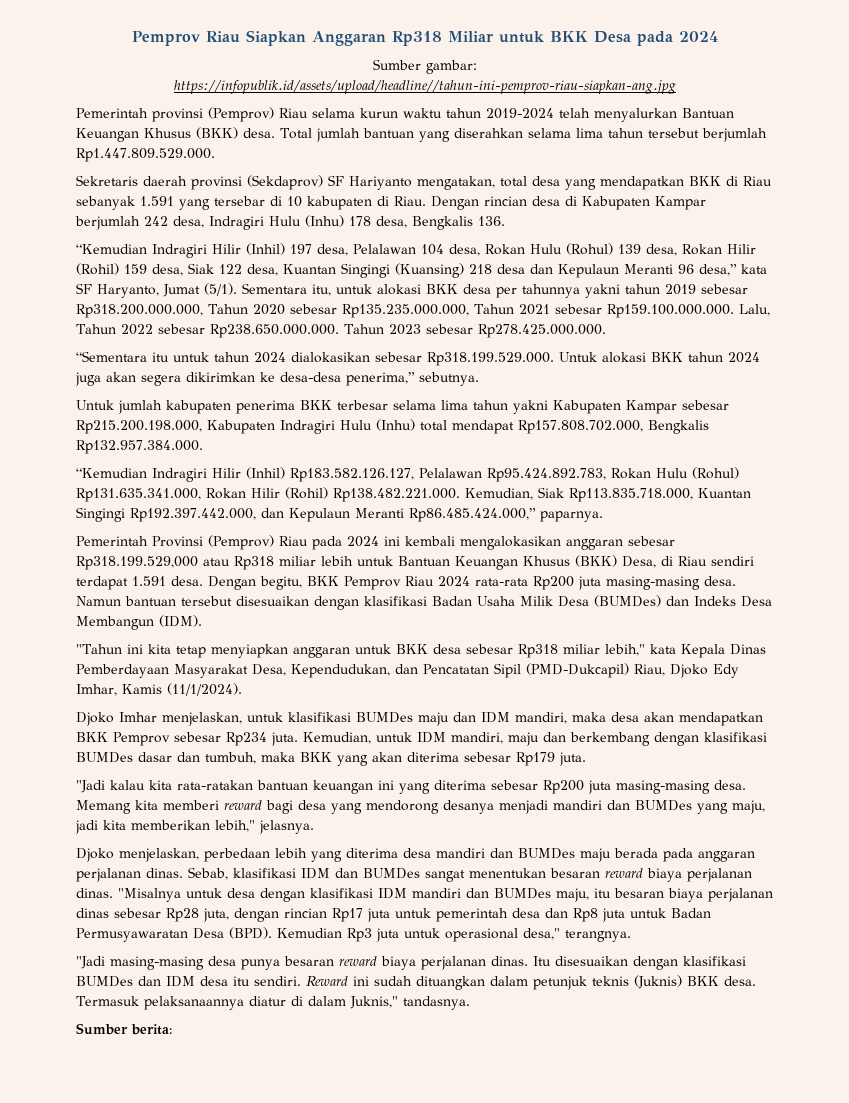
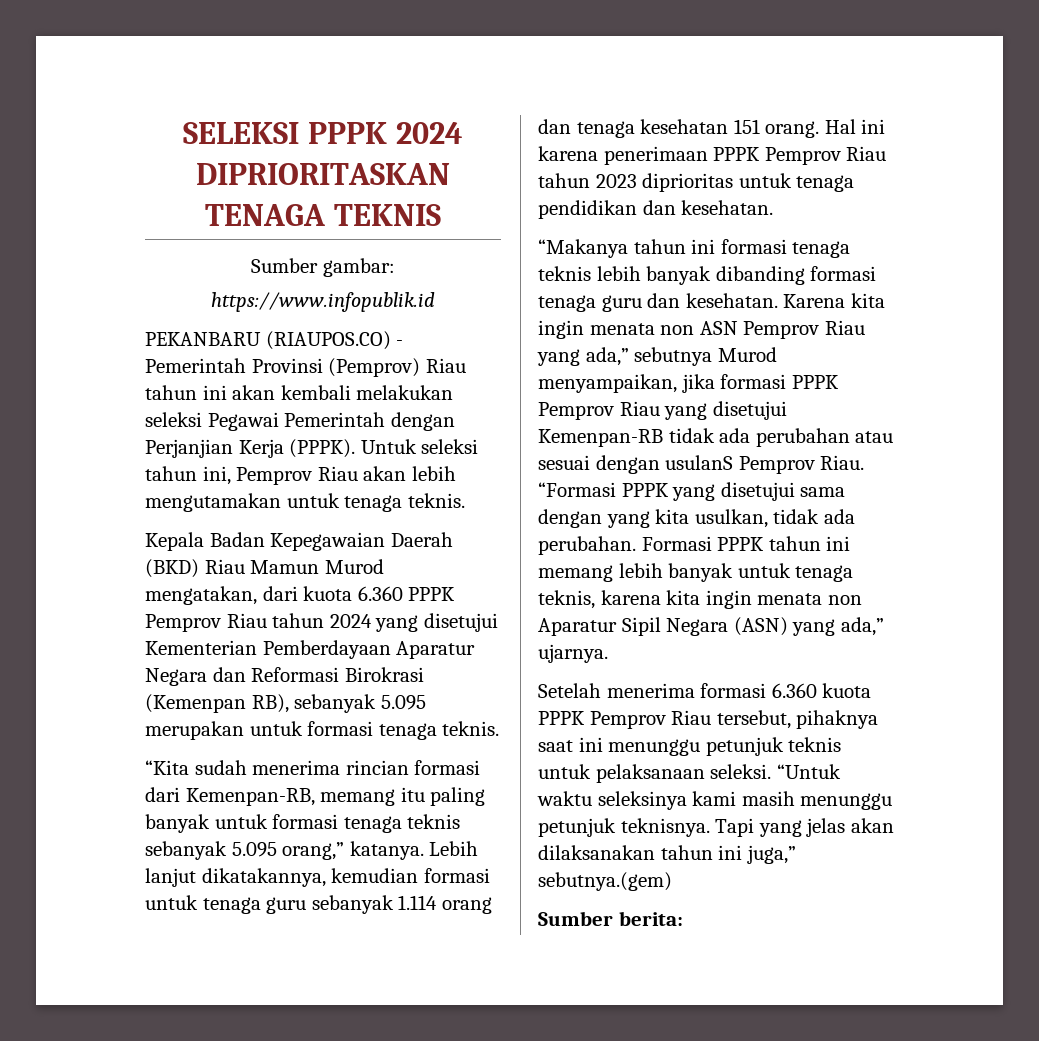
- Pemprov Riau Siapkan Anggaran Rp318 Miliar untuk BKK Desa pada 2024
+ SELEKSI PPPK 2024 DIPRIORITASKAN TENAGA TEKNIS
  Sumber gambar:
- https://infopublik.id/assets/upload/headline//tahun-ini-pemprov-riau-siapkan-ang.jpg
- Pemerintah provinsi (Pemprov) Riau selama kurun waktu tahun 2019-2024 telah menyalurkan Bantuan Keuangan Khusus (BKK) desa. Total jumlah bantuan yang diserahkan selama lima tahun tersebut berjumlah Rp1.447.809.529.000.
- Sekretaris daerah provinsi (Sekdaprov) SF Hariyanto mengatakan, total desa yang mendapatkan BKK di Riau sebanyak 1.591 yang tersebar di 10 kabupaten di Riau. Dengan rincian desa di Kabupaten Kampar berjumlah 242 desa, Indragiri Hulu (Inhu) 178 desa, Bengkalis 136.
- “Kemudian Indragiri Hilir (Inhil) 197 desa, Pelalawan 104 desa, Rokan Hulu (Rohul) 139 desa, Rokan Hilir (Rohil) 159 desa, Siak 122 desa, Kuantan Singingi (Kuansing) 218 desa dan Kepulaun Meranti 96 desa,” kata SF Haryanto, Jumat (5/1). Sementara itu, untuk alokasi BKK desa per tahunnya yakni tahun 2019 sebesar Rp318.200.000.000, Tahun 2020 sebesar Rp135.235.000.000, Tahun 2021 sebesar Rp159.100.000.000. Lalu, Tahun 2022 sebesar Rp238.650.000.000. Tahun 2023 sebesar Rp278.425.000.000.
- “Sementara itu untuk tahun 2024 dialokasikan sebesar Rp318.199.529.000. Untuk alokasi BKK tahun 2024 juga akan segera dikirimkan ke desa-desa penerima,” sebutnya.
- Untuk jumlah kabupaten penerima BKK terbesar selama lima tahun yakni Kabupaten Kampar sebesar Rp215.200.198.000, Kabupaten Indragiri Hulu (Inhu) total mendapat Rp157.808.702.000, Bengkalis Rp132.957.384.000.
- “Kemudian Indragiri Hilir (Inhil) Rp183.582.126.127, Pelalawan Rp95.424.892.783, Rokan Hulu (Rohul) Rp131.635.341.000, Rokan Hilir (Rohil) Rp138.482.221.000. Kemudian, Siak Rp113.835.718.000, Kuantan Singingi Rp192.397.442.000, dan Kepulaun Meranti Rp86.485.424.000,” paparnya.
- Pemerintah Provinsi (Pemprov) Riau pada 2024 ini kembali mengalokasikan anggaran sebesar Rp318.199.529,000 atau Rp318 miliar lebih untuk Bantuan Keuangan Khusus (BKK) Desa, di Riau sendiri terdapat 1.591 desa. Dengan begitu, BKK Pemprov Riau 2024 rata-rata Rp200 juta masing-masing desa. Namun bantuan tersebut disesuaikan dengan klasifikasi Badan Usaha Milik Desa (BUMDes) dan Indeks Desa Membangun (IDM).
- "Tahun ini kita tetap menyiapkan anggaran untuk BKK desa sebesar Rp318 miliar lebih," kata Kepala Dinas Pemberdayaan Masyarakat Desa, Kependudukan, dan Pencatatan Sipil (PMD-Dukcapil) Riau, Djoko Edy Imhar, Kamis (11/1/2024).
- Djoko Imhar menjelaskan, untuk klasifikasi BUMDes maju dan IDM mandiri, maka desa akan mendapatkan BKK Pemprov sebesar Rp234 juta. Kemudian, untuk IDM mandiri, maju dan berkembang dengan klasifikasi BUMDes dasar dan tumbuh, maka BKK yang akan diterima sebesar Rp179 juta.
- "Jadi kalau kita rata-ratakan bantuan keuangan ini yang diterima sebesar Rp200 juta masing-masing desa. Memang kita memberi reward bagi desa yang mendorong desanya menjadi mandiri dan BUMDes yang maju, jadi kita memberikan lebih," jelasnya.
- Djoko menjelaskan, perbedaan lebih yang diterima desa mandiri dan BUMDes maju berada pada anggaran perjalanan dinas. Sebab, klasifikasi IDM dan BUMDes sangat menentukan besaran reward biaya perjalanan dinas. "Misalnya untuk desa dengan klasifikasi IDM mandiri dan BUMDes maju, itu besaran biaya perjalanan dinas sebesar Rp28 juta, dengan rincian Rp17 juta untuk pemerintah desa dan Rp8 juta untuk Badan Permusyawaratan Desa (BPD). Kemudian Rp3 juta untuk operasional desa," terangnya.
- "Jadi masing-masing desa punya besaran reward biaya perjalanan dinas. Itu disesuaikan dengan klasifikasi BUMDes dan IDM desa itu sendiri. Reward ini sudah dituangkan dalam petunjuk teknis (Juknis) BKK desa. Termasuk pelaksanaannya diatur di dalam Juknis," tandasnya.
+ https://www.infopublik.id
+ PEKANBARU (RIAUPOS.CO) - Pemerintah Provinsi (Pemprov) Riau tahun ini akan kembali melakukan seleksi Pegawai Pemerintah dengan Perjanjian Kerja (PPPK). Untuk seleksi tahun ini, Pemprov Riau akan lebih mengutamakan untuk tenaga teknis.
+ Kepala Badan Kepegawaian Daerah (BKD) Riau Mamun Murod mengatakan, dari kuota 6.360 PPPK Pemprov Riau tahun 2024 yang disetujui Kementerian Pemberdayaan Aparatur Negara dan Reformasi Birokrasi (Kemenpan RB), sebanyak 5.095 merupakan untuk formasi tenaga teknis.
+ “Kita sudah menerima rincian formasi dari Kemenpan-RB, memang itu paling banyak untuk formasi tenaga teknis sebanyak 5.095 orang,” katanya. Lebih lanjut dikatakannya, kemudian formasi untuk tenaga guru sebanyak 1.114 orang dan tenaga kesehatan 151 orang. Hal ini karena penerimaan PPPK Pemprov Riau tahun 2023 diprioritas untuk tenaga pendidikan dan kesehatan.
+ “Makanya tahun ini formasi tenaga teknis lebih banyak dibanding formasi tenaga guru dan kesehatan. Karena kita ingin menata non ASN Pemprov Riau yang ada,” sebutnya Murod menyampaikan, jika formasi PPPK Pemprov Riau yang disetujui Kemenpan-RB tidak ada perubahan atau sesuai dengan usulanS Pemprov Riau. “Formasi PPPK yang disetujui sama dengan yang kita usulkan, tidak ada perubahan. Formasi PPPK tahun ini memang lebih banyak untuk tenaga teknis, karena kita ingin menata non Aparatur Sipil Negara (ASN) yang ada,” ujarnya.
+ Setelah menerima formasi 6.360 kuota PPPK Pemprov Riau tersebut, pihaknya saat ini menunggu petunjuk teknis untuk pelaksanaan seleksi. “Untuk waktu seleksinya kami masih menunggu petunjuk teknisnya. Tapi yang jelas akan dilaksanakan tahun ini juga,” sebutnya.(gem)

